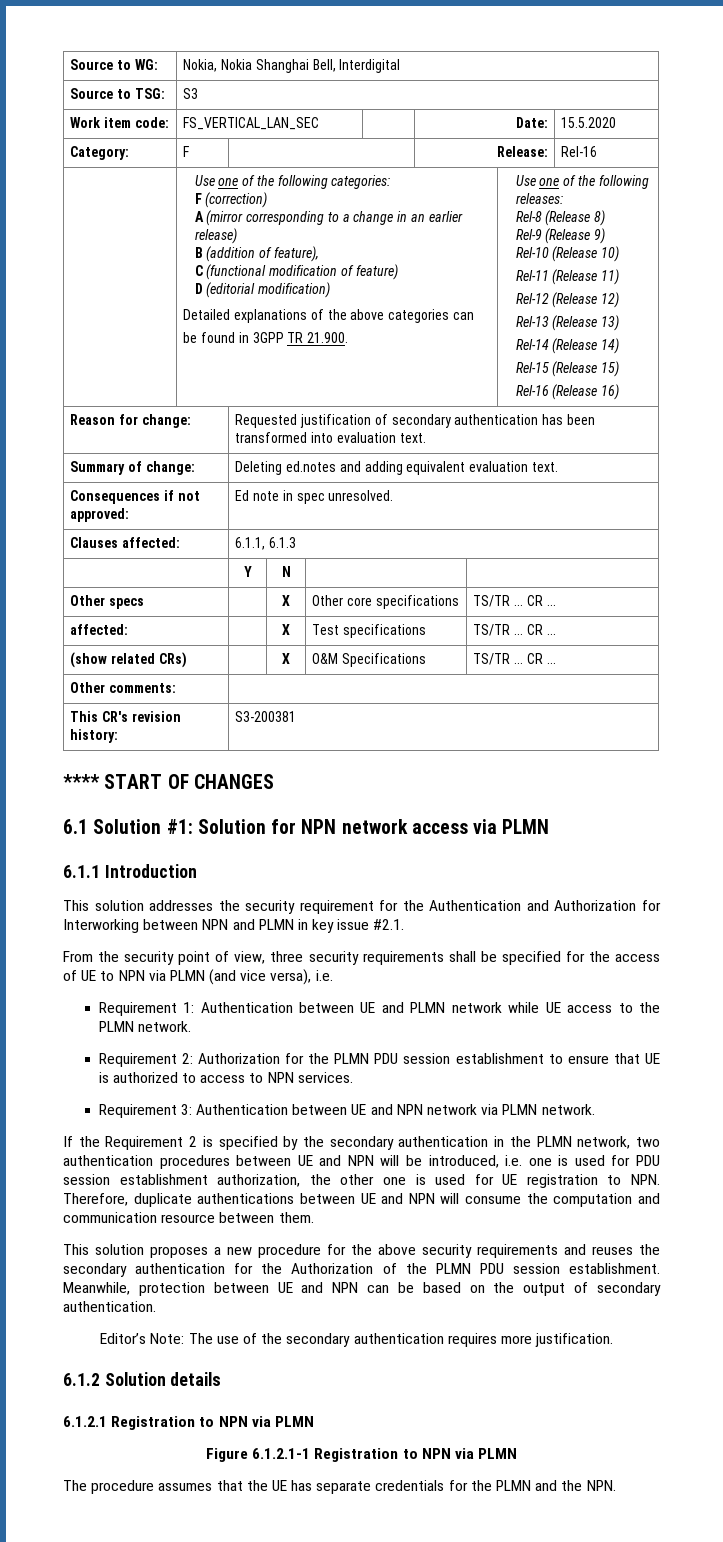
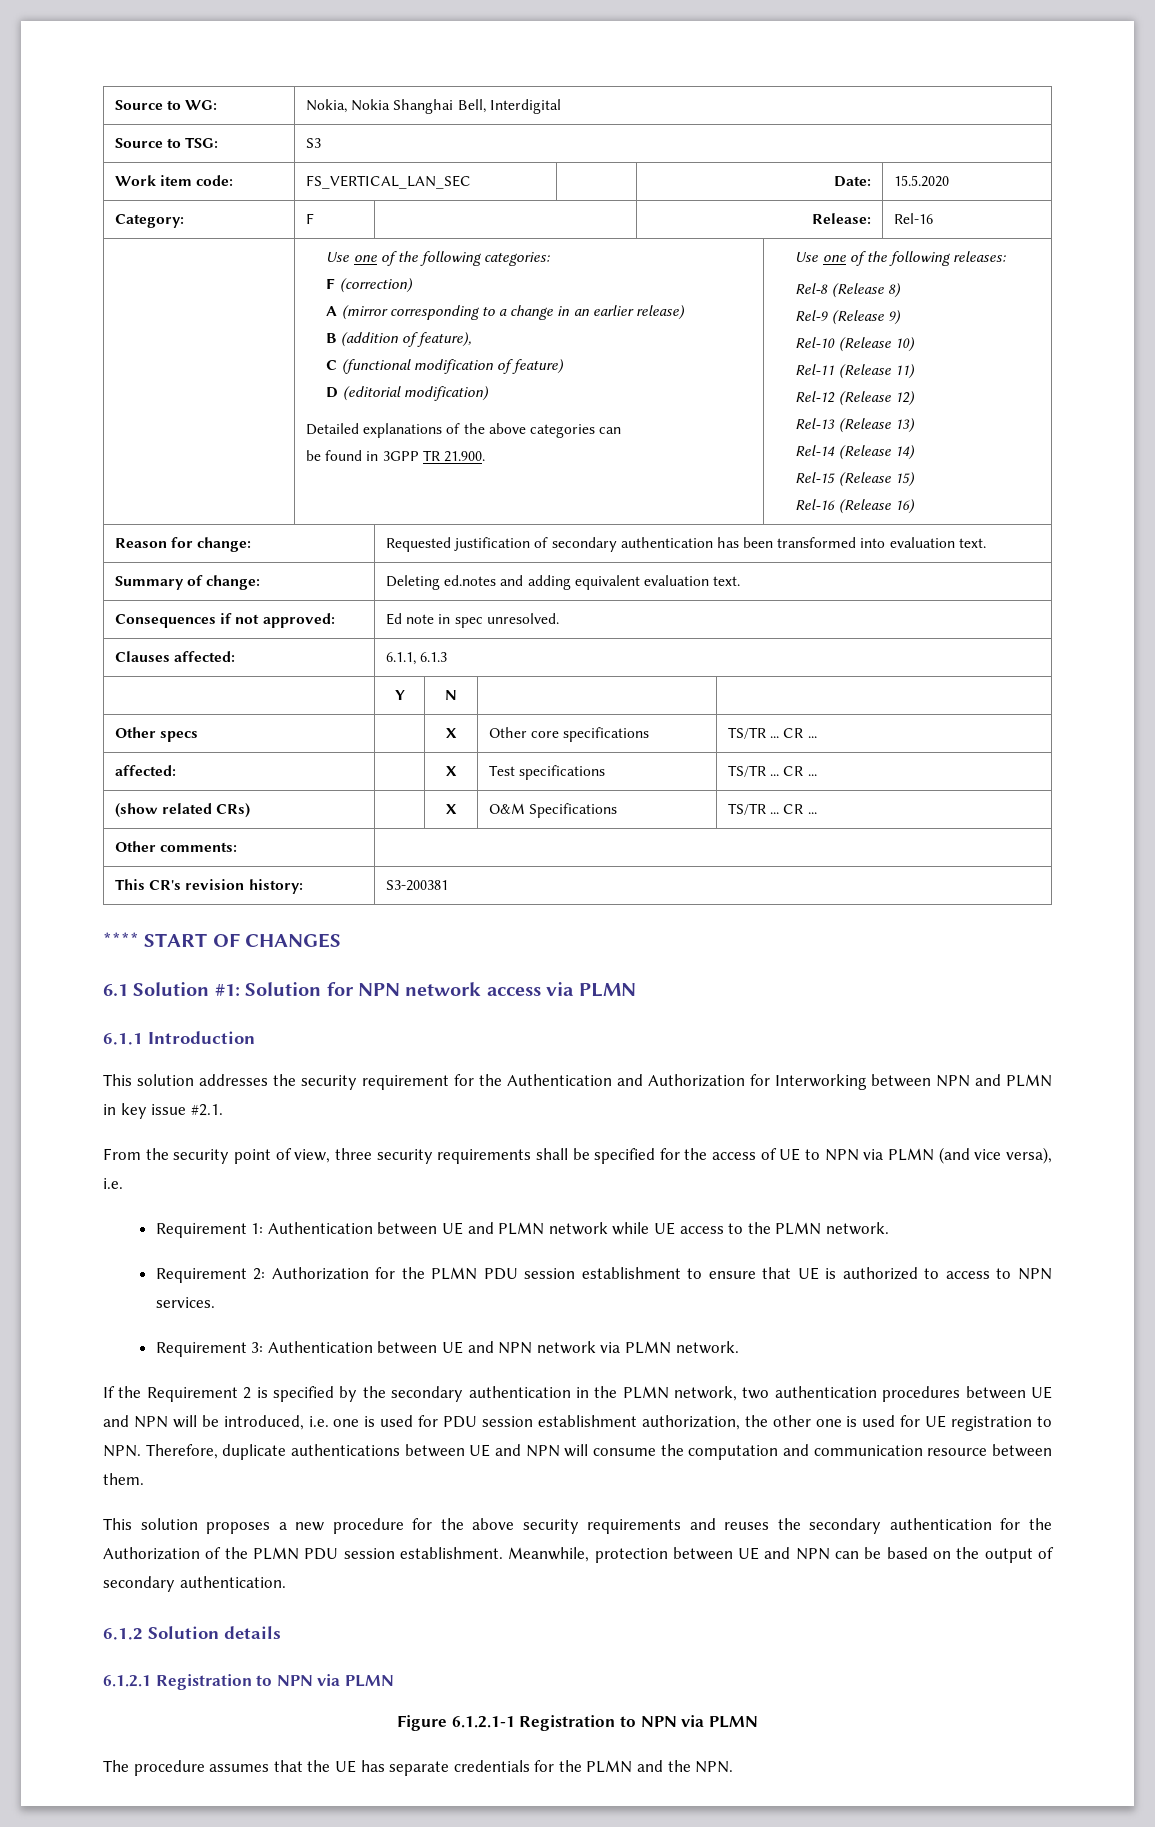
- Editor’s Note: The use of the secondary authentication requires more justification.

